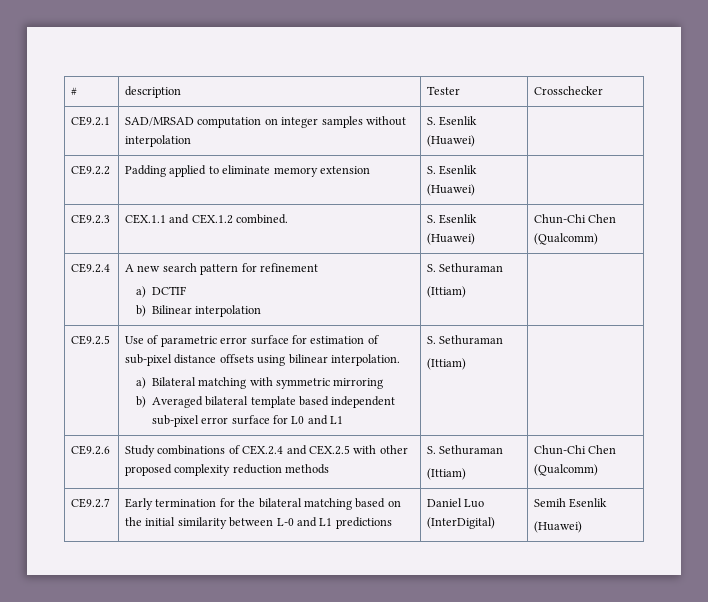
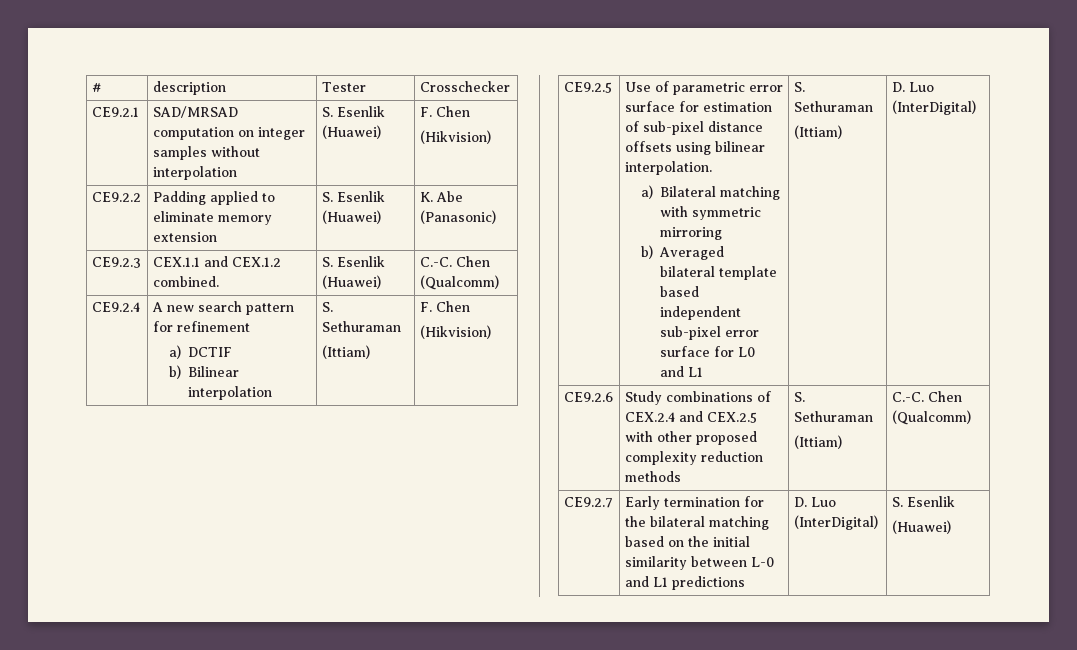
- CE9.2.1 | SAD/MRSAD computation on integer samples without interpolation | S. Esenlik (Huawei) |
+ CE9.2.1 | SAD/MRSAD computation on integer samples without interpolation | S. Esenlik (Huawei) | F. Chen
+ (Hikvision)
- CE9.2.2 | Padding applied to eliminate memory extension | S. Esenlik (Huawei) |
+ CE9.2.2 | Padding applied to eliminate memory extension | S. Esenlik (Huawei) | K. Abe (Panasonic)
- CE9.2.3 | CEX.1.1 and CEX.1.2 combined. | S. Esenlik (Huawei) | Chun-Chi Chen (Qualcomm)
+ CE9.2.3 | CEX.1.1 and CEX.1.2 combined. | S. Esenlik (Huawei) | C.-C. Chen (Qualcomm)
  CE9.2.4 | A new search pattern for refinement
  a) DCTIF
  b) Bilinear interpolation | S. Sethuraman
- (Ittiam) |
+ (Ittiam) | F. Chen
+ (Hikvision)
  CE9.2.5 | Use of parametric error surface for estimation of sub-pixel distance offsets using bilinear interpolation.
  a) Bilateral matching with symmetric mirroring
  b) Averaged bilateral template based independent sub-pixel error surface for L0 and L1 | S. Sethuraman
- (Ittiam) |
+ (Ittiam) | D. Luo (InterDigital)
  CE9.2.6 | Study combinations of CEX.2.4 and CEX.2.5 with other proposed complexity reduction methods | S. Sethuraman
- (Ittiam) | Chun-Chi Chen (Qualcomm)
+ (Ittiam) | C.-C. Chen (Qualcomm)
- CE9.2.7 | Early termination for the bilateral matching based on the initial similarity between L-0 and L1 predictions | Daniel Luo (InterDigital) | Semih Esenlik
+ CE9.2.7 | Early termination for the bilateral matching based on the initial similarity between L-0 and L1 predictions | D. Luo (InterDigital) | S. Esenlik

